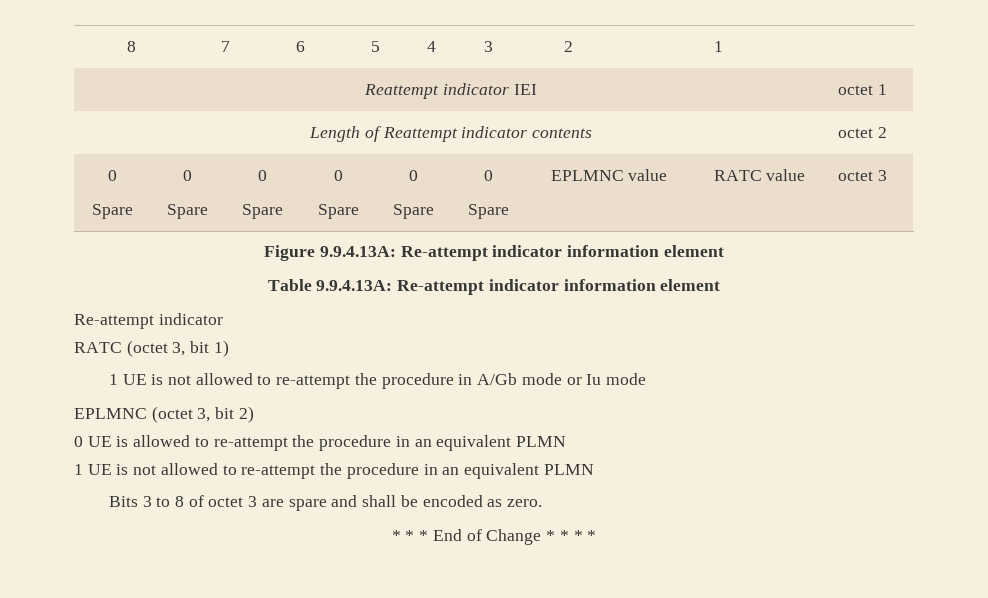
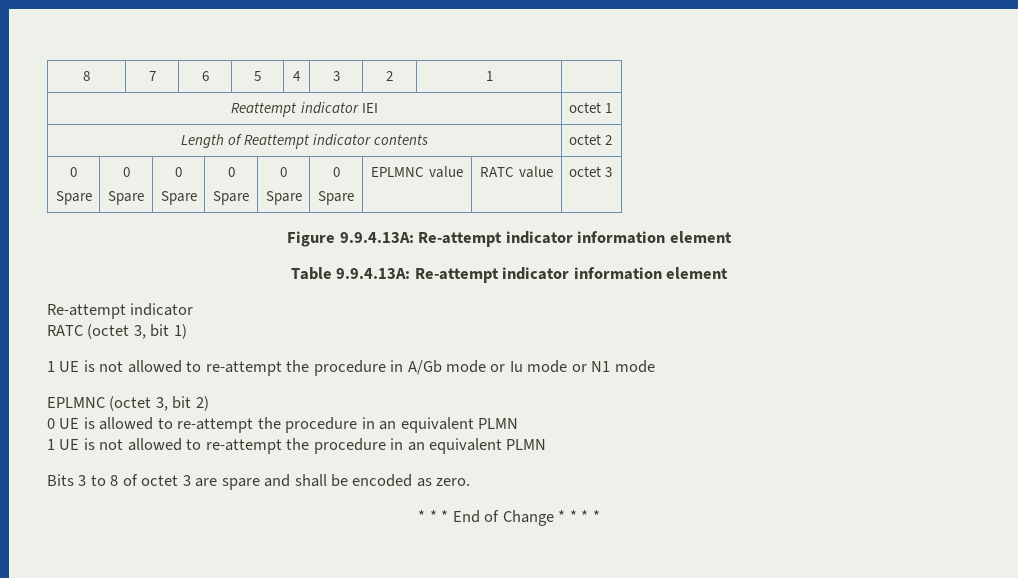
- 1 UE is not allowed to re-attempt the procedure in A/Gb mode or Iu mode
+ 1 UE is not allowed to re-attempt the procedure in A/Gb mode or Iu mode or N1 mode

